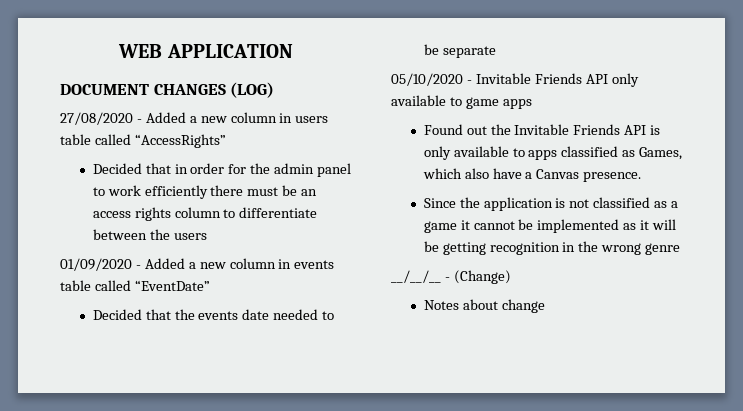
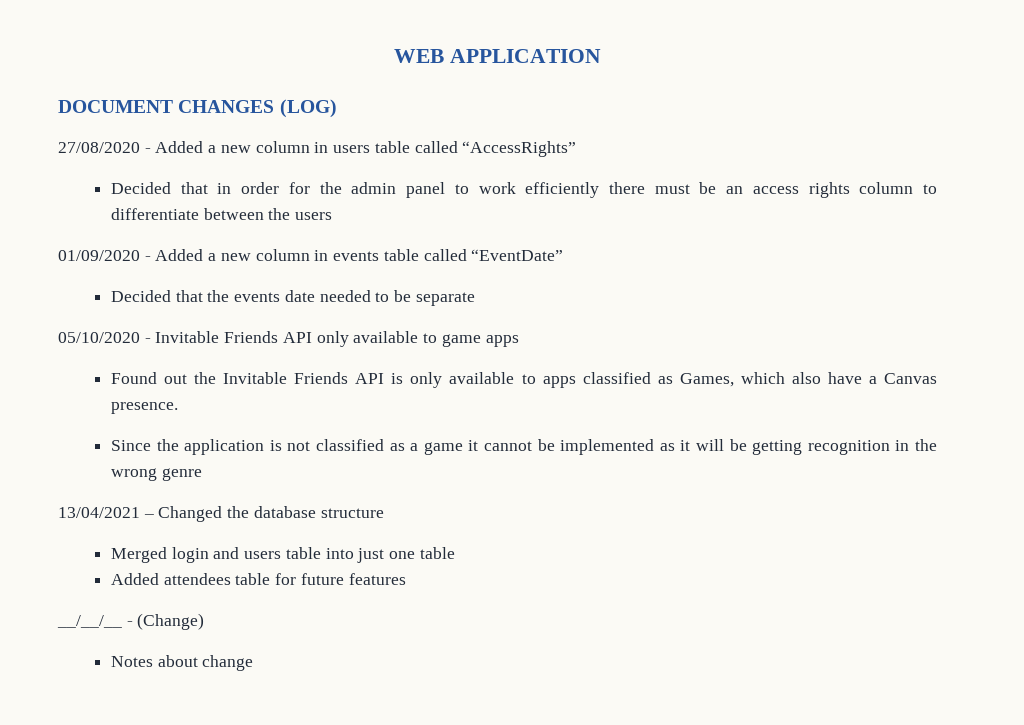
+ 13/04/2021 – Changed the database structure
+ Merged login and users table into just one table
+ Added attendees table for future features

